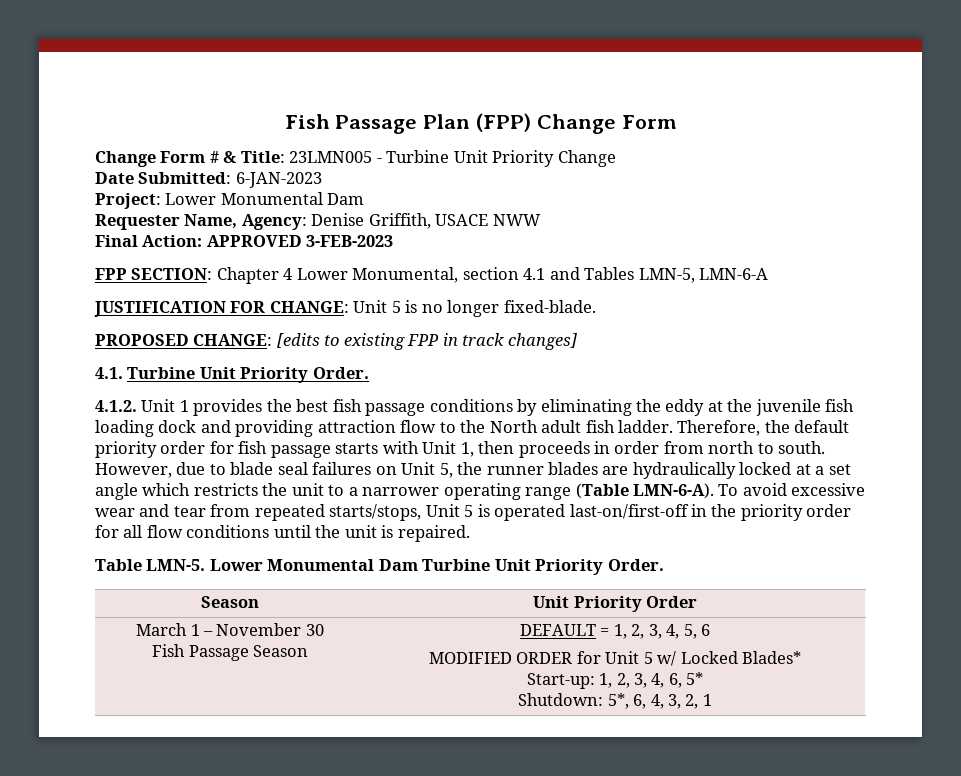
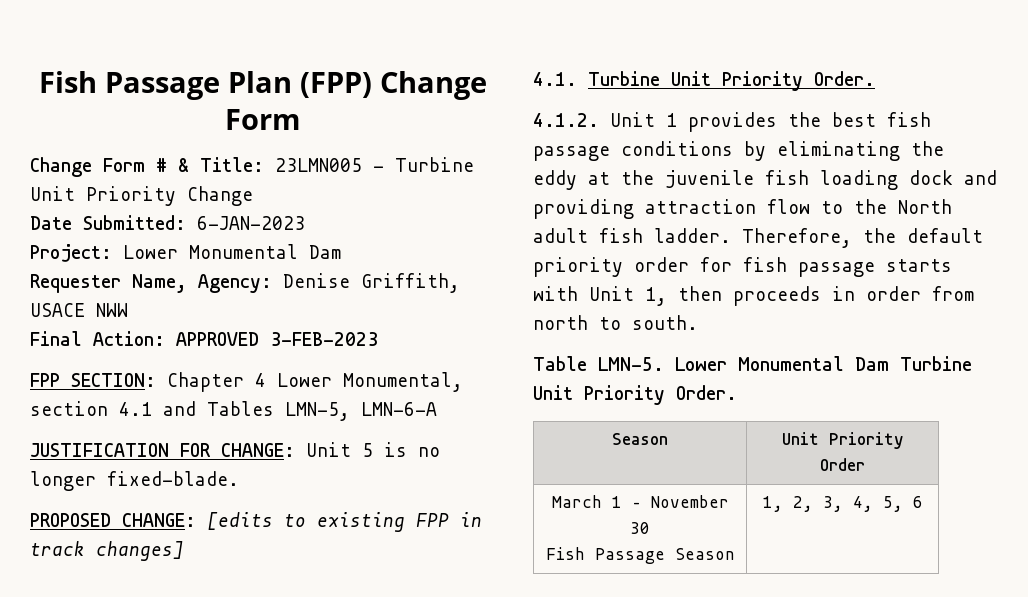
- However, due to blade seal failures on Unit 5, the runner blades are hydraulically locked at a set angle which restricts the unit to a narrower operating range (Table LMN-6-A). To avoid excessive wear and tear from repeated starts/stops, Unit 5 is operated last-on/first-off in the priority order for all flow conditions until the unit is repaired.
  March 1 – November 30
- Fish Passage Season | DEFAULT = 1, 2, 3, 4, 5, 6
- MODIFIED ORDER for Unit 5 w/ Locked Blades*
- Start-up: 1, 2, 3, 4, 6, 5*
- Shutdown: 5*, 6, 4, 3, 2, 1
+ Fish Passage Season | 1, 2, 3, 4, 5, 6

